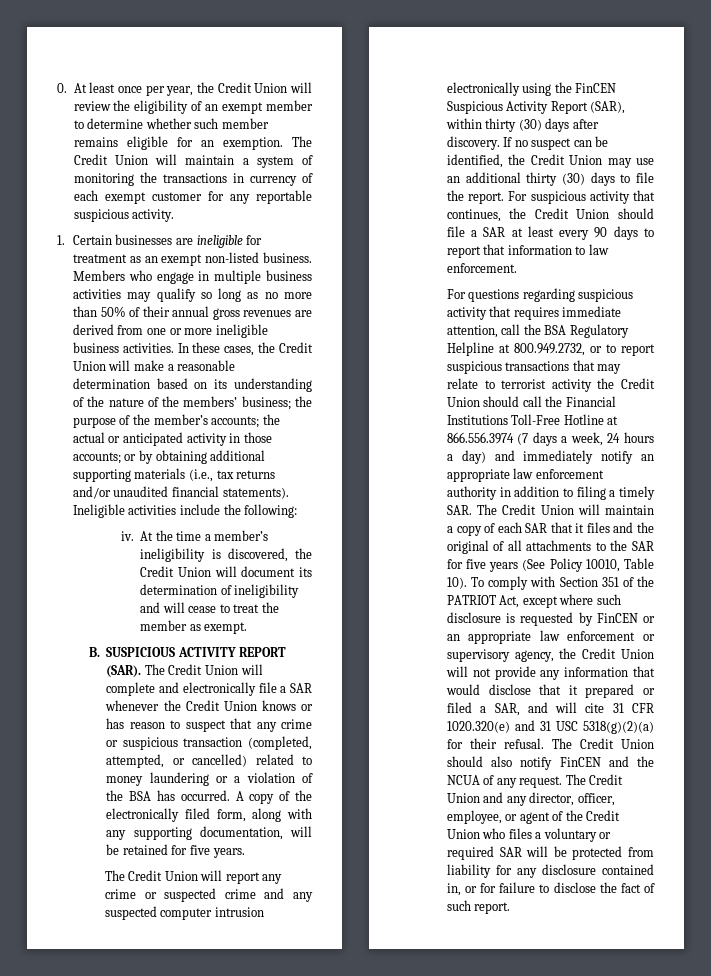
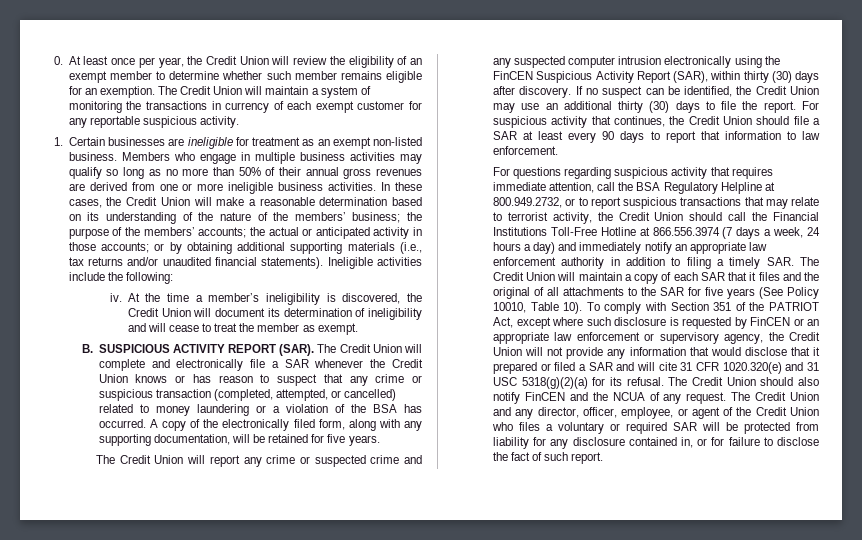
- In these cases, the Credit Union will make a reasonable determination based on its understanding of the nature of the members’ business; the purpose of the member’s accounts; the actual or anticipated activity in those accounts; or by obtaining additional supporting materials (i.e., tax returns and/or unaudited financial statements).
+ In these cases, the Credit Union will make a reasonable determination based on its understanding of the nature of the members’ business; the purpose of the members’ accounts; the actual or anticipated activity in those accounts; or by obtaining additional supporting materials (i.e., tax returns and/or unaudited financial statements).
- For questions regarding suspicious activity that requires immediate attention, call the BSA Regulatory Helpline at 800.949.2732, or to report suspicious transactions that may relate to terrorist activity the Credit Union should call the Financial Institutions Toll-Free Hotline at 866.556.3974 (7 days a week, 24 hours a day) and immediately notify an appropriate law enforcement authority in addition to filing a timely SAR. The Credit Union will maintain a copy of each SAR that it files and the original of all attachments to the SAR for five years (See Policy 10010, Table 10).
+ For questions regarding suspicious activity that requires immediate attention, call the BSA Regulatory Helpline at 800.949.2732, or to report suspicious transactions that may relate to terrorist activity, the Credit Union should call the Financial Institutions Toll-Free Hotline at 866.556.3974 (7 days a week, 24 hours a day) and immediately notify an appropriate law enforcement authority in addition to filing a timely SAR. The Credit Union will maintain a copy of each SAR that it files and the original of all attachments to the SAR for five years (See Policy 10010, Table 10).
- To comply with Section 351 of the PATRIOT Act, except where such disclosure is requested by FinCEN or an appropriate law enforcement or supervisory agency, the Credit Union will not provide any information that would disclose that it prepared or filed a SAR, and will cite 31 CFR 1020.320(e) and 31 USC 5318(g)(2)(a) for their refusal.
+ To comply with Section 351 of the PATRIOT Act, except where such disclosure is requested by FinCEN or an appropriate law enforcement or supervisory agency, the Credit Union will not provide any information that would disclose that it prepared or filed a SAR and will cite 31 CFR 1020.320(e) and 31 USC 5318(g)(2)(a) for its refusal.

